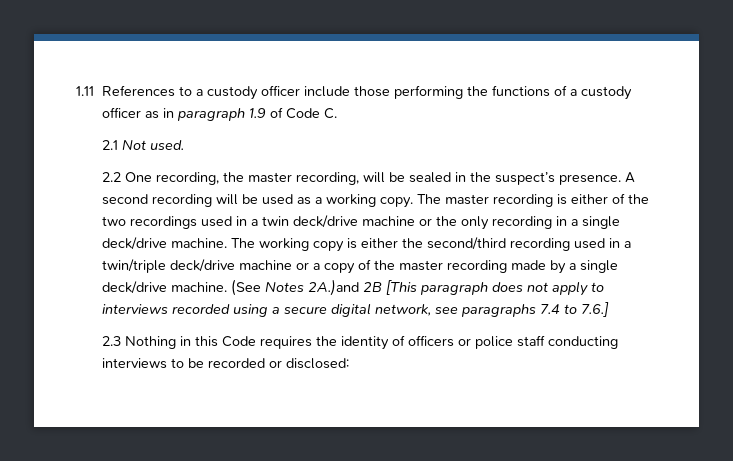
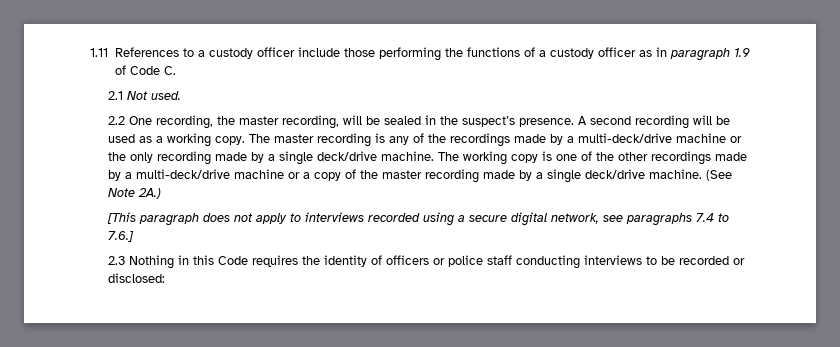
- The master recording is either of the two recordings used in a twin deck/drive machine or the only recording in a single deck/drive machine.
+ The master recording is any of the recordings made by a multi-deck/drive machine or the only recording made by a single deck/drive machine.
- The working copy is either the second/third recording used in a twin/triple deck/drive machine or a copy of the master recording made by a single deck/drive machine.
+ The working copy is one of the other recordings made by a multi-deck/drive machine or a copy of the master recording made by a single deck/drive machine.
- (See Notes 2A.)and 2B [This paragraph does not apply to interviews recorded using a secure digital network, see paragraphs 7.4 to 7.6.]
+ (See Note 2A.)
+ [This paragraph does not apply to interviews recorded using a secure digital network, see paragraphs 7.4 to 7.6.]

